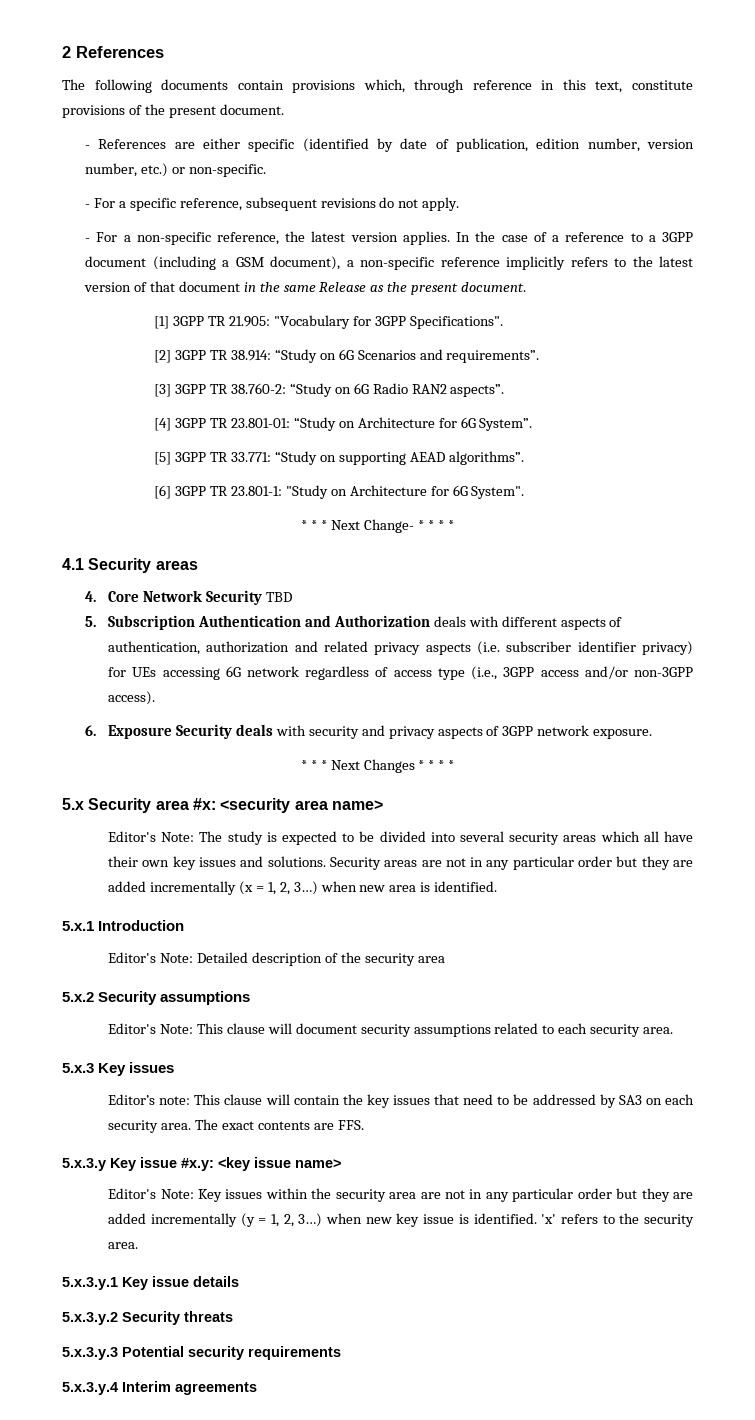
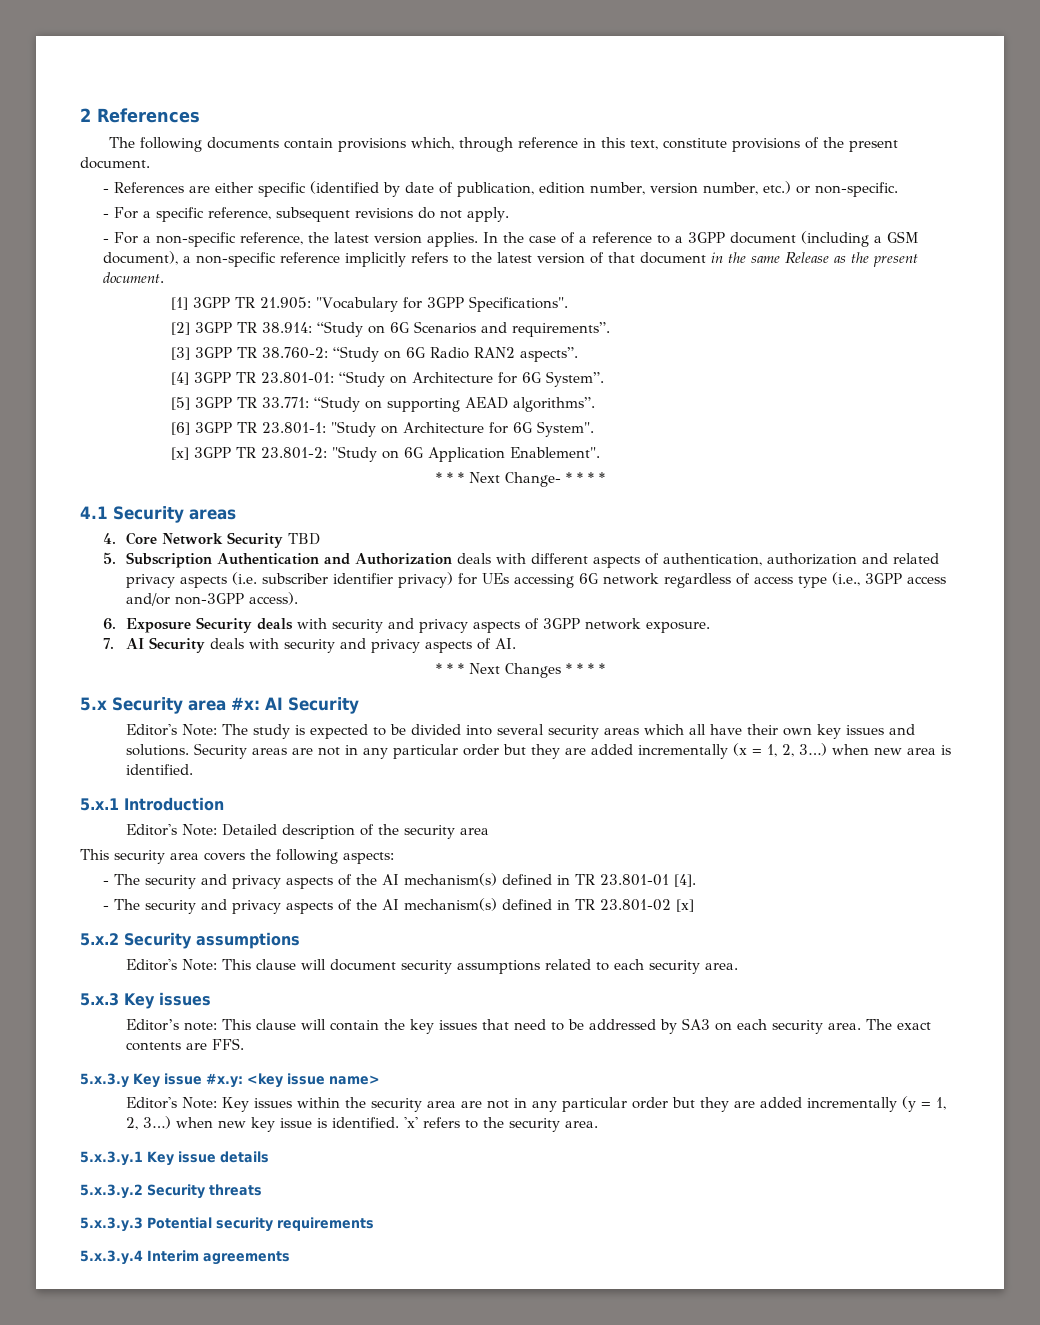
+ [x] 3GPP TR 23.801-2: "Study on 6G Application Enablement".
+ 7. AI Security deals with security and privacy aspects of AI.
- 5.x Security area #x: <security area name>
+ 5.x Security area #x: AI Security
+ This security area covers the following aspects:
+ - The security and privacy aspects of the AI mechanism(s) defined in TR 23.801-01 [4].
+ - The security and privacy aspects of the AI mechanism(s) defined in TR 23.801-02 [x]

